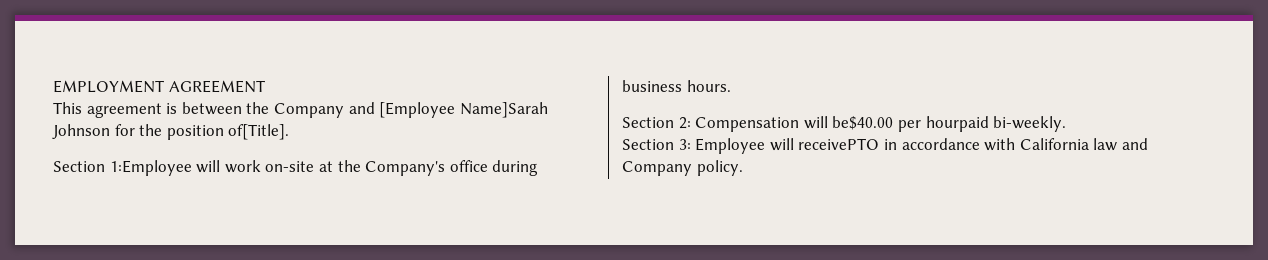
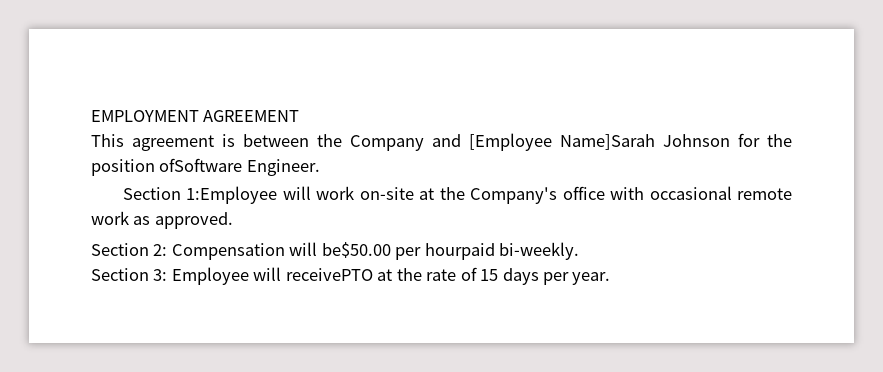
- This agreement is between the Company and [Employee Name]Sarah Johnson for the position of[Title].
+ This agreement is between the Company and [Employee Name]Sarah Johnson for the position ofSoftware Engineer.
- Section 1:Employee will work on-site at the Company's office during business hours.
+ Section 1:Employee will work on-site at the Company's office with occasional remote work as approved.
- Section 2: Compensation will be$40.00 per hourpaid bi-weekly.
+ Section 2: Compensation will be$50.00 per hourpaid bi-weekly.
- Section 3: Employee will receivePTO in accordance with California law and Company policy.
+ Section 3: Employee will receivePTO at the rate of 15 days per year.

